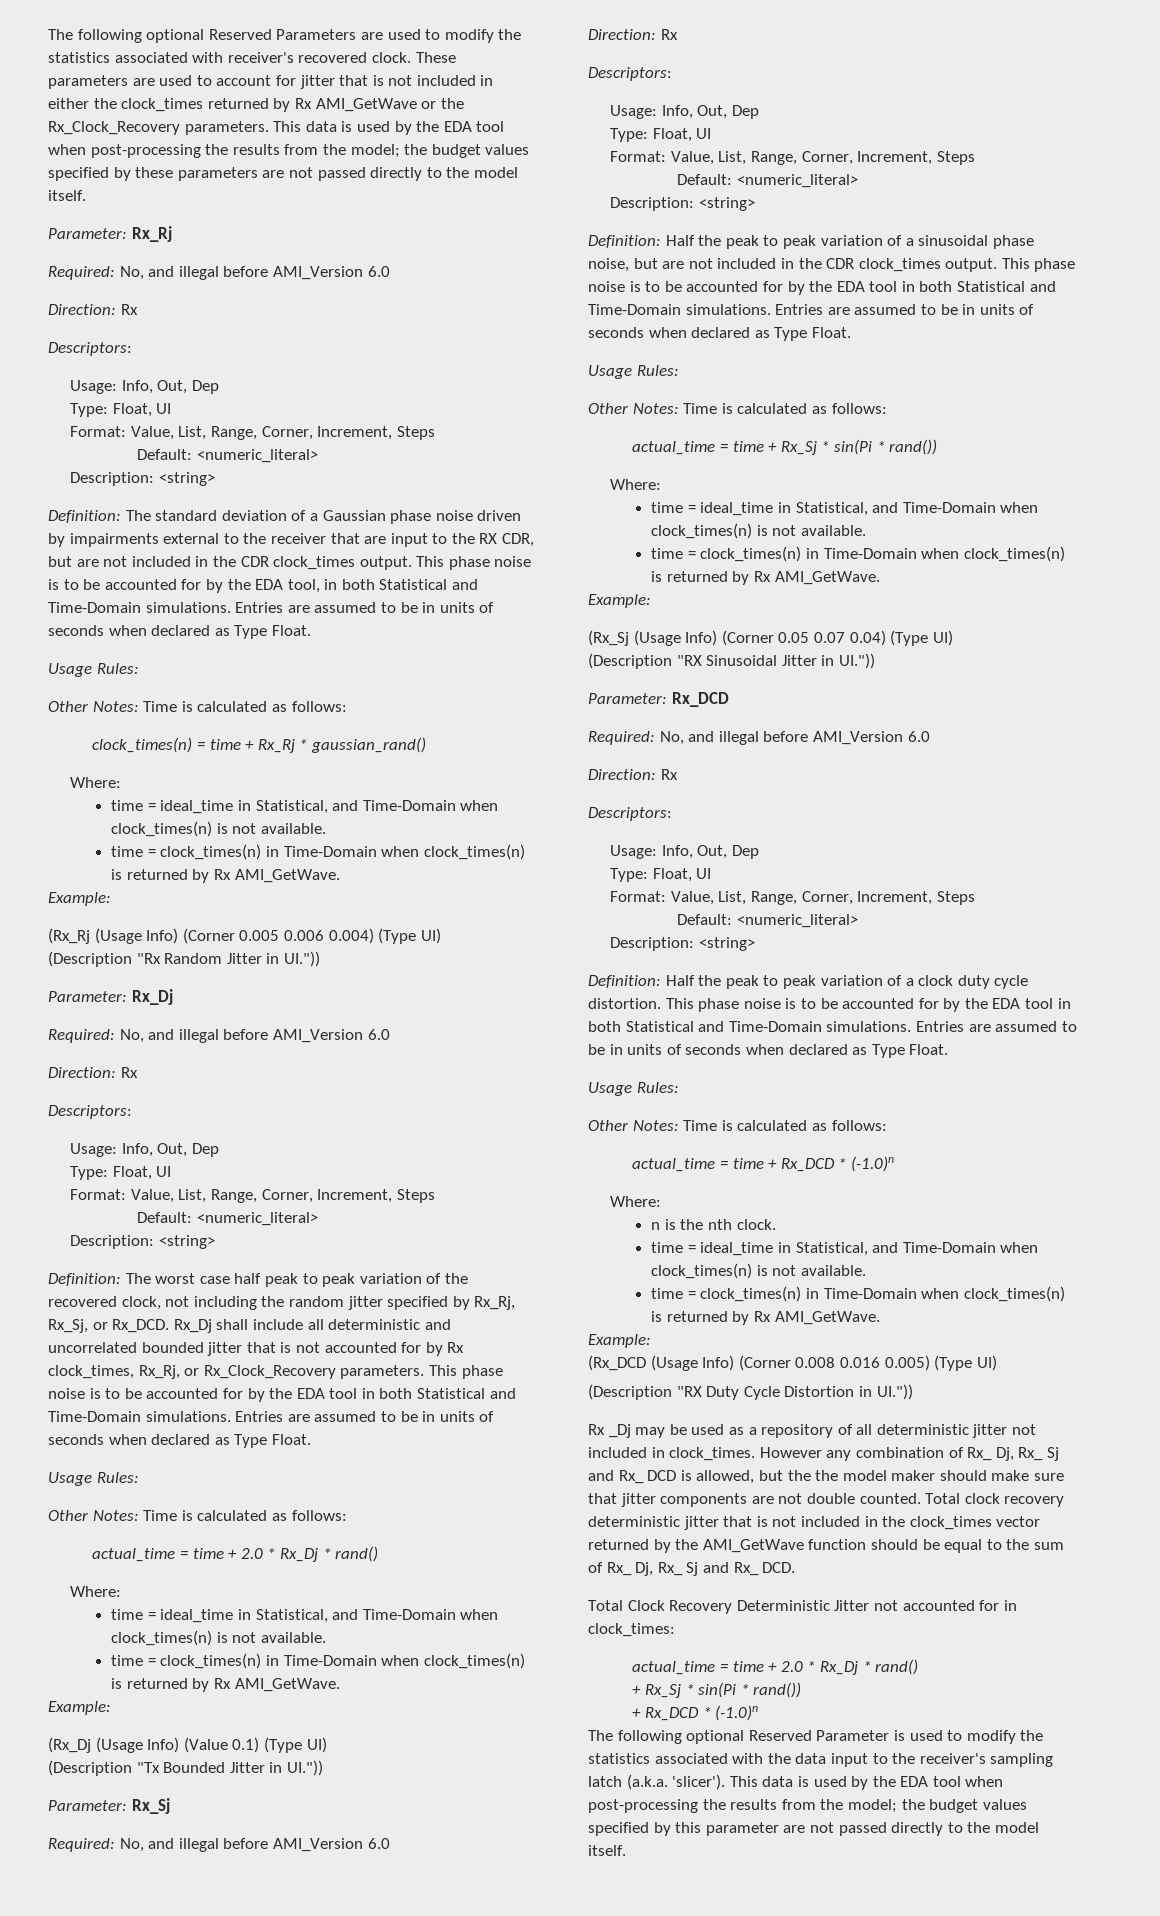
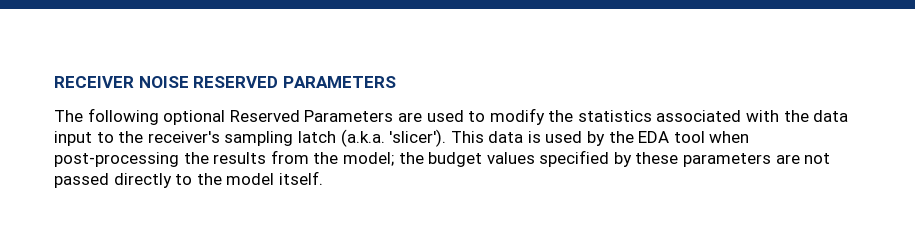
+ RECEIVER NOISE RESERVED PARAMETERS
- The following optional Reserved Parameters are used to modify the statistics associated with receiver's recovered clock. These parameters are used to account for jitter that is not included in either the clock_times returned by Rx AMI_GetWave or the Rx_Clock_Recovery parameters. This data is used by the EDA tool when post-processing the results from the model; the budget values specified by these parameters are not passed directly to the model itself.
- Parameter: Rx_Rj
- Required: No, and illegal before AMI_Version 6.0
- Direction: Rx
- Descriptors:
- Usage: Info, Out, Dep
- Type: Float, UI
- Format: Value, List, Range, Corner, Increment, Steps
- Default: <numeric_literal>
- Description: <string>
- Definition: The standard deviation of a Gaussian phase noise driven by impairments external to the receiver that are input to the RX CDR, but are not included in the CDR clock_times output. This phase noise is to be accounted for by the EDA tool, in both Statistical and Time-Domain simulations. Entries are assumed to be in units of seconds when declared as Type Float.
- Usage Rules:
- Other Notes: Time is calculated as follows:
- clock_times(n) = time + Rx_Rj * gaussian_rand()
- Where:
- time = ideal_time in Statistical, and Time-Domain when clock_times(n) is not available.
- time = clock_times(n) in Time-Domain when clock_times(n) is returned by Rx AMI_GetWave.
- Example:
- (Rx_Rj (Usage Info) (Corner 0.005 0.006 0.004) (Type UI)
- (Description "Rx Random Jitter in UI."))
- Parameter: Rx_Dj
- Required: No, and illegal before AMI_Version 6.0
- Direction: Rx
- Descriptors:
- Usage: Info, Out, Dep
- Type: Float, UI
- Format: Value, List, Range, Corner, Increment, Steps
- Default: <numeric_literal>
- Description: <string>
- Definition: The worst case half peak to peak variation of the recovered clock, not including the random jitter specified by Rx_Rj, Rx_Sj, or Rx_DCD. Rx_Dj shall include all deterministic and uncorrelated bounded jitter that is not accounted for by Rx clock_times, Rx_Rj, or Rx_Clock_Recovery parameters. This phase noise is to be accounted for by the EDA tool in both Statistical and Time-Domain simulations. Entries are assumed to be in units of seconds when declared as Type Float.
- Usage Rules:
- Other Notes: Time is calculated as follows:
- actual_time = time + 2.0 * Rx_Dj * rand()
- Where:
- time = ideal_time in Statistical, and Time-Domain when clock_times(n) is not available.
- time = clock_times(n) in Time-Domain when clock_times(n) is returned by Rx AMI_GetWave.
- Example:
- (Rx_Dj (Usage Info) (Value 0.1) (Type UI)
- (Description "Tx Bounded Jitter in UI."))
- Parameter: Rx_Sj
- Required: No, and illegal before AMI_Version 6.0
- Direction: Rx
- Descriptors:
- Usage: Info, Out, Dep
- Type: Float, UI
- Format: Value, List, Range, Corner, Increment, Steps
- Default: <numeric_literal>
- Description: <string>
- Definition: Half the peak to peak variation of a sinusoidal phase noise, but are not included in the CDR clock_times output. This phase noise is to be accounted for by the EDA tool in both Statistical and Time-Domain simulations. Entries are assumed to be in units of seconds when declared as Type Float.
- Usage Rules:
- Other Notes: Time is calculated as follows:
- actual_time = time + Rx_Sj * sin(Pi * rand())
- Where:
- time = ideal_time in Statistical, and Time-Domain when clock_times(n) is not available.
- time = clock_times(n) in Time-Domain when clock_times(n) is returned by Rx AMI_GetWave.
- Example:
- (Rx_Sj (Usage Info) (Corner 0.05 0.07 0.04) (Type UI)
- (Description "RX Sinusoidal Jitter in UI."))
- Parameter: Rx_DCD
- Required: No, and illegal before AMI_Version 6.0
- Direction: Rx
- Descriptors:
- Usage: Info, Out, Dep
- Type: Float, UI
- Format: Value, List, Range, Corner, Increment, Steps
- Default: <numeric_literal>
- Description: <string>
- Definition: Half the peak to peak variation of a clock duty cycle distortion. This phase noise is to be accounted for by the EDA tool in both Statistical and Time-Domain simulations. Entries are assumed to be in units of seconds when declared as Type Float.
- Usage Rules:
- Other Notes: Time is calculated as follows:
- actual_time = time + Rx_DCD * (-1.0)n
- Where:
- n is the nth clock.
- time = ideal_time in Statistical, and Time-Domain when clock_times(n) is not available.
- time = clock_times(n) in Time-Domain when clock_times(n) is returned by Rx AMI_GetWave.
- Example:
- (Rx_DCD (Usage Info) (Corner 0.008 0.016 0.005) (Type UI)
- (Description "RX Duty Cycle Distortion in UI."))
- Rx _Dj may be used as a repository of all deterministic jitter not included in clock_times. However any combination of Rx_ Dj, Rx_ Sj and Rx_ DCD is allowed, but the the model maker should make sure that jitter components are not double counted. Total clock recovery deterministic jitter that is not included in the clock_times vector returned by the AMI_GetWave function should be equal to the sum of Rx_ Dj, Rx_ Sj and Rx_ DCD.
- Total Clock Recovery Deterministic Jitter not accounted for in clock_times:
- actual_time = time + 2.0 * Rx_Dj * rand()
- + Rx_Sj * sin(Pi * rand())
- + Rx_DCD * (-1.0)n
- The following optional Reserved Parameter is used to modify the statistics associated with the data input to the receiver's sampling latch (a.k.a. 'slicer').
+ The following optional Reserved Parameters are used to modify the statistics associated with the data input to the receiver's sampling latch (a.k.a. 'slicer').
- This data is used by the EDA tool when post-processing the results from the model; the budget values specified by this parameter are not passed directly to the model itself.
+ This data is used by the EDA tool when post-processing the results from the model; the budget values specified by these parameters are not passed directly to the model itself.

